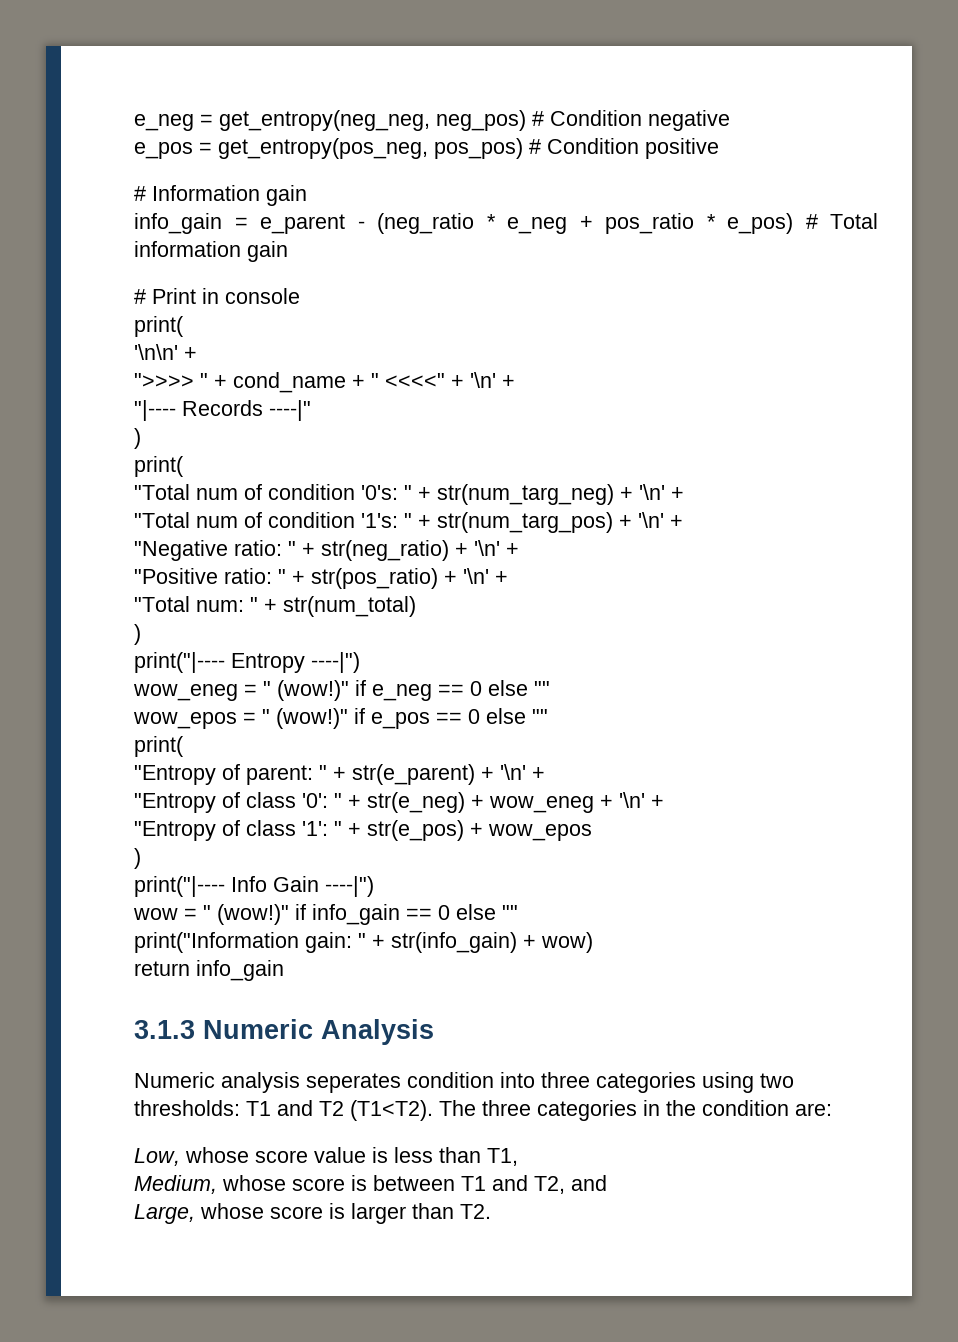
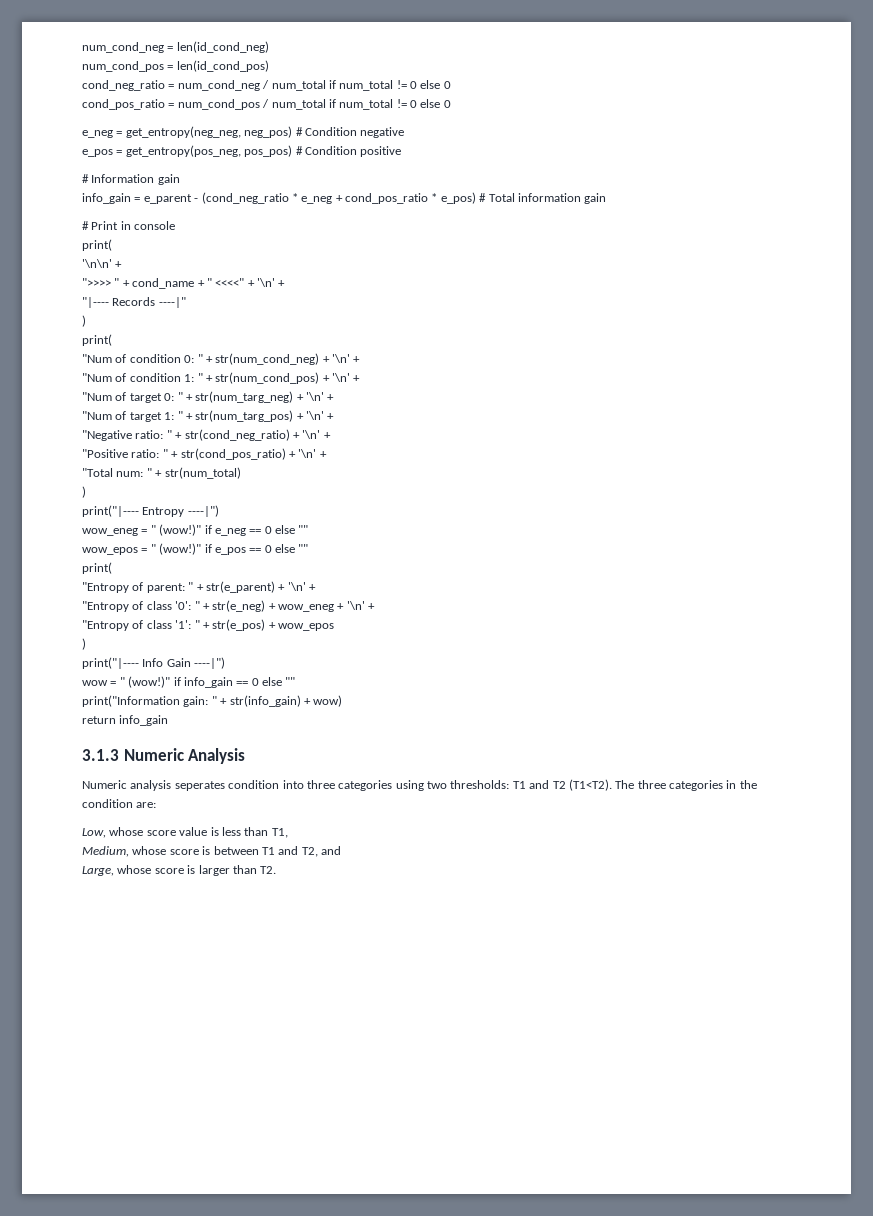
+ num_cond_neg = len(id_cond_neg)
+ num_cond_pos = len(id_cond_pos)
+ cond_neg_ratio = num_cond_neg / num_total if num_total != 0 else 0
+ cond_pos_ratio = num_cond_pos / num_total if num_total != 0 else 0
- info_gain = e_parent - (neg_ratio * e_neg + pos_ratio * e_pos) # Total information gain
+ info_gain = e_parent - (cond_neg_ratio * e_neg + cond_pos_ratio * e_pos) # Total information gain
- "Total num of condition '0's: " + str(num_targ_neg) + '\n' +
+ "Num of condition 0: " + str(num_cond_neg) + '\n' +
+ "Num of condition 1: " + str(num_cond_pos) + '\n' +
+ "Num of target 0: " + str(num_targ_neg) + '\n' +
- "Total num of condition '1's: " + str(num_targ_pos) + '\n' +
+ "Num of target 1: " + str(num_targ_pos) + '\n' +
- "Negative ratio: " + str(neg_ratio) + '\n' +
+ "Negative ratio: " + str(cond_neg_ratio) + '\n' +
- "Positive ratio: " + str(pos_ratio) + '\n' +
+ "Positive ratio: " + str(cond_pos_ratio) + '\n' +

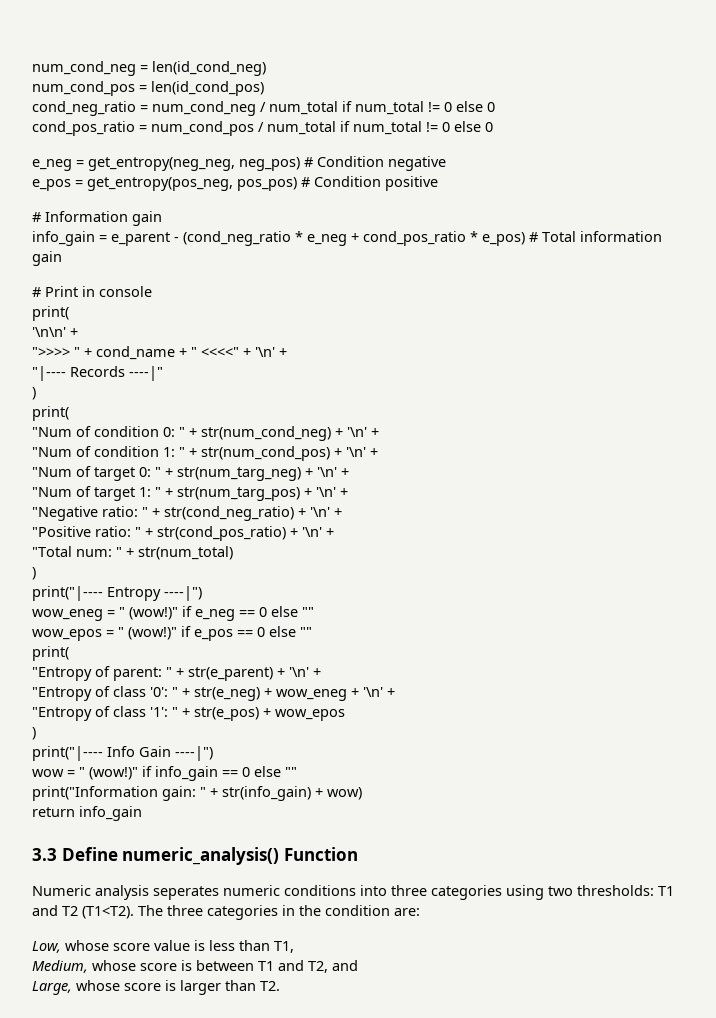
- 3.1.3 Numeric Analysis
+ 3.3 Define numeric_analysis() Function
- Numeric analysis seperates condition into three categories using two thresholds: T1 and T2 (T1<T2).
+ Numeric analysis seperates numeric conditions into three categories using two thresholds: T1 and T2 (T1<T2).

